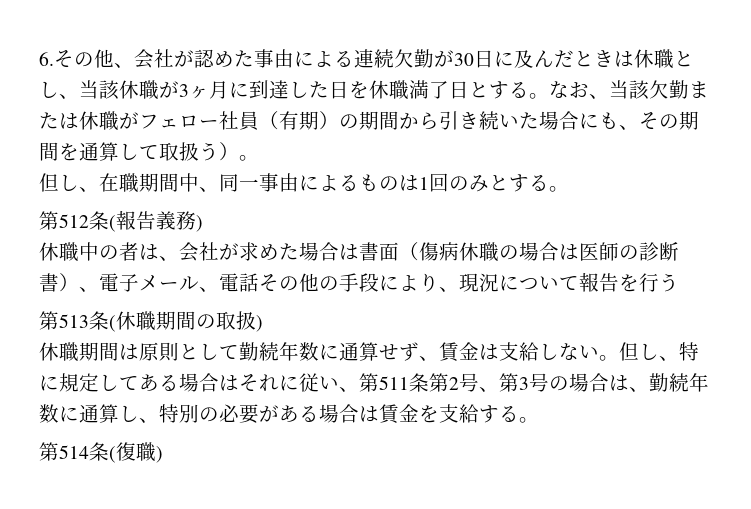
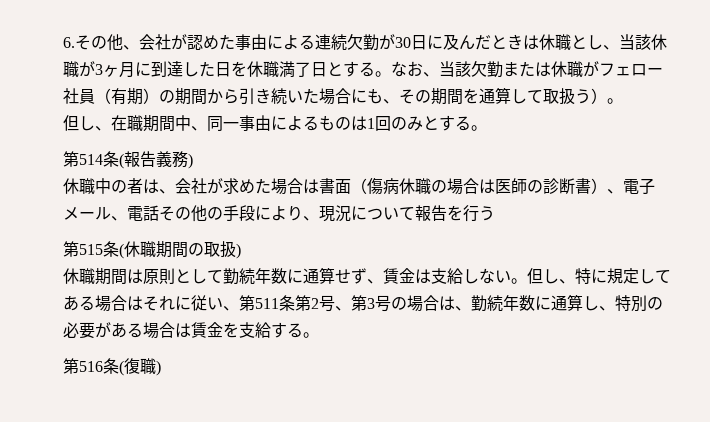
- 第512条(報告義務)
+ 第514条(報告義務)
- 第513条(休職期間の取扱)
+ 第515条(休職期間の取扱)
- 第514条(復職)
+ 第516条(復職)

